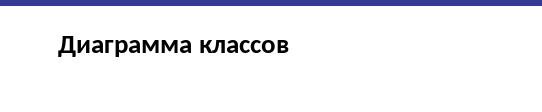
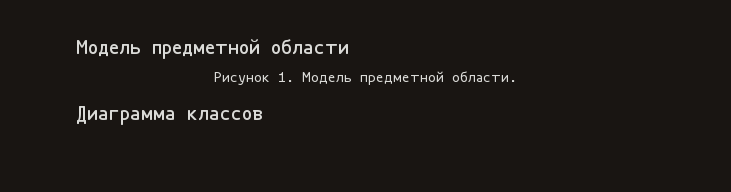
+ Модель предметной области
+ Рисунок 1. Модель предметной области.

